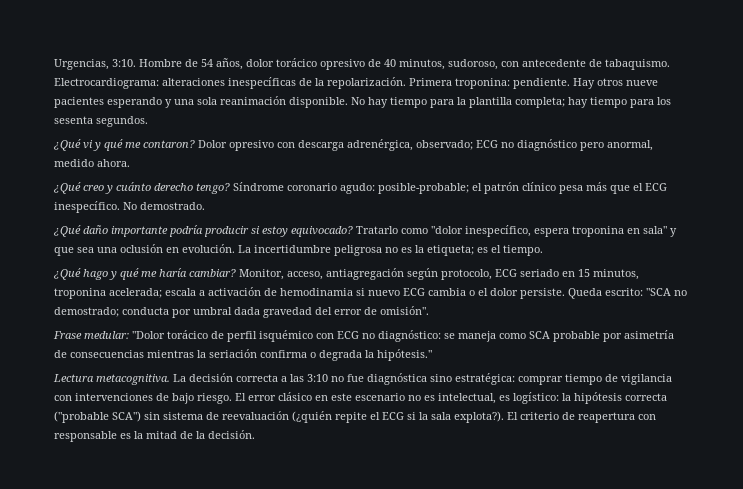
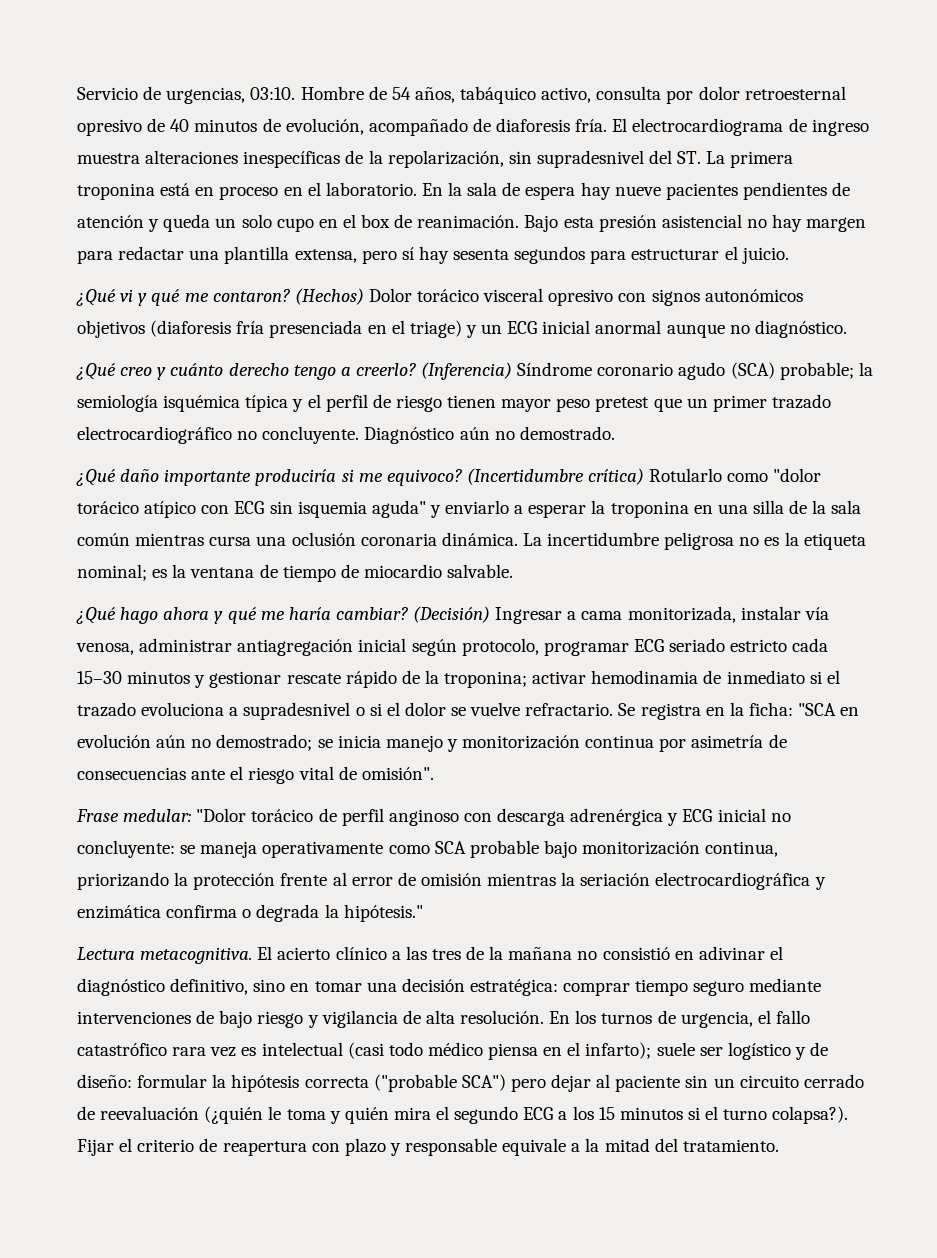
- Urgencias, 3:10. Hombre de 54 años, dolor torácico opresivo de 40 minutos, sudoroso, con antecedente de tabaquismo. Electrocardiograma: alteraciones inespecíficas de la repolarización. Primera troponina: pendiente. Hay otros nueve pacientes esperando y una sola reanimación disponible. No hay tiempo para la plantilla completa; hay tiempo para los sesenta segundos.
+ Servicio de urgencias, 03:10. Hombre de 54 años, tabáquico activo, consulta por dolor retroesternal opresivo de 40 minutos de evolución, acompañado de diaforesis fría. El electrocardiograma de ingreso muestra alteraciones inespecíficas de la repolarización, sin supradesnivel del ST. La primera troponina está en proceso en el laboratorio. En la sala de espera hay nueve pacientes pendientes de atención y queda un solo cupo en el box de reanimación. Bajo esta presión asistencial no hay margen para redactar una plantilla extensa, pero sí hay sesenta segundos para estructurar el juicio.
- Dolor opresivo con descarga adrenérgica, observado; ECG no diagnóstico pero anormal, medido ahora.
+ (Hechos) Dolor torácico visceral opresivo con signos autonómicos objetivos (diaforesis fría presenciada en el triage) y un ECG inicial anormal aunque no diagnóstico.
- ¿Qué creo y cuánto derecho tengo? Síndrome coronario agudo: posible-probable; el patrón clínico pesa más que el ECG inespecífico. No demostrado.
- ¿Qué daño importante podría producir si estoy equivocado? Tratarlo como "dolor inespecífico, espera troponina en sala" y que sea una oclusión en evolución.
+ ¿Qué creo y cuánto derecho tengo a creerlo? (Inferencia) Síndrome coronario agudo (SCA) probable; la semiología isquémica típica y el perfil de riesgo tienen mayor peso pretest que un primer trazado electrocardiográfico no concluyente. Diagnóstico aún no demostrado.
+ ¿Qué daño importante produciría si me equivoco? (Incertidumbre crítica) Rotularlo como "dolor torácico atípico con ECG sin isquemia aguda" y enviarlo a esperar la troponina en una silla de la sala común mientras cursa una oclusión coronaria dinámica.
- La incertidumbre peligrosa no es la etiqueta; es el tiempo.
+ La incertidumbre peligrosa no es la etiqueta nominal; es la ventana de tiempo de miocardio salvable.
- ¿Qué hago y qué me haría cambiar?
+ ¿Qué hago ahora y qué me haría cambiar?
- Monitor, acceso, antiagregación según protocolo, ECG seriado en 15 minutos, troponina acelerada; escala a activación de hemodinamia si nuevo ECG cambia o el dolor persiste. Queda escrito: "SCA no demostrado; conducta por umbral dada gravedad del error de omisión".
+ (Decisión) Ingresar a cama monitorizada, instalar vía venosa, administrar antiagregación inicial según protocolo, programar ECG seriado estricto cada 15–30 minutos y gestionar rescate rápido de la troponina; activar hemodinamia de inmediato si el trazado evoluciona a supradesnivel o si el dolor se vuelve refractario. Se registra en la ficha: "SCA en evolución aún no demostrado; se inicia manejo y monitorización continua por asimetría de consecuencias ante el riesgo vital de omisión".
- Frase medular: "Dolor torácico de perfil isquémico con ECG no diagnóstico: se maneja como SCA probable por asimetría de consecuencias mientras la seriación confirma o degrada la hipótesis."
+ Frase medular: "Dolor torácico de perfil anginoso con descarga adrenérgica y ECG inicial no concluyente: se maneja operativamente como SCA probable bajo monitorización continua, priorizando la protección frente al error de omisión mientras la seriación electrocardiográfica y enzimática confirma o degrada la hipótesis."
- La decisión correcta a las 3:10 no fue diagnóstica sino estratégica: comprar tiempo de vigilancia con intervenciones de bajo riesgo. El error clásico en este escenario no es intelectual, es logístico: la hipótesis correcta ("probable SCA") sin sistema de reevaluación (¿quién repite el ECG si la sala explota?). El criterio de reapertura con responsable es la mitad de la decisión.
+ El acierto clínico a las tres de la mañana no consistió en adivinar el diagnóstico definitivo, sino en tomar una decisión estratégica: comprar tiempo seguro mediante intervenciones de bajo riesgo y vigilancia de alta resolución. En los turnos de urgencia, el fallo catastrófico rara vez es intelectual (casi todo médico piensa en el infarto); suele ser logístico y de diseño: formular la hipótesis correcta ("probable SCA") pero dejar al paciente sin un circuito cerrado de reevaluación (¿quién le toma y quién mira el segundo ECG a los 15 minutos si el turno colapsa?). Fijar el criterio de reapertura con plazo y responsable equivale a la mitad del tratamiento.

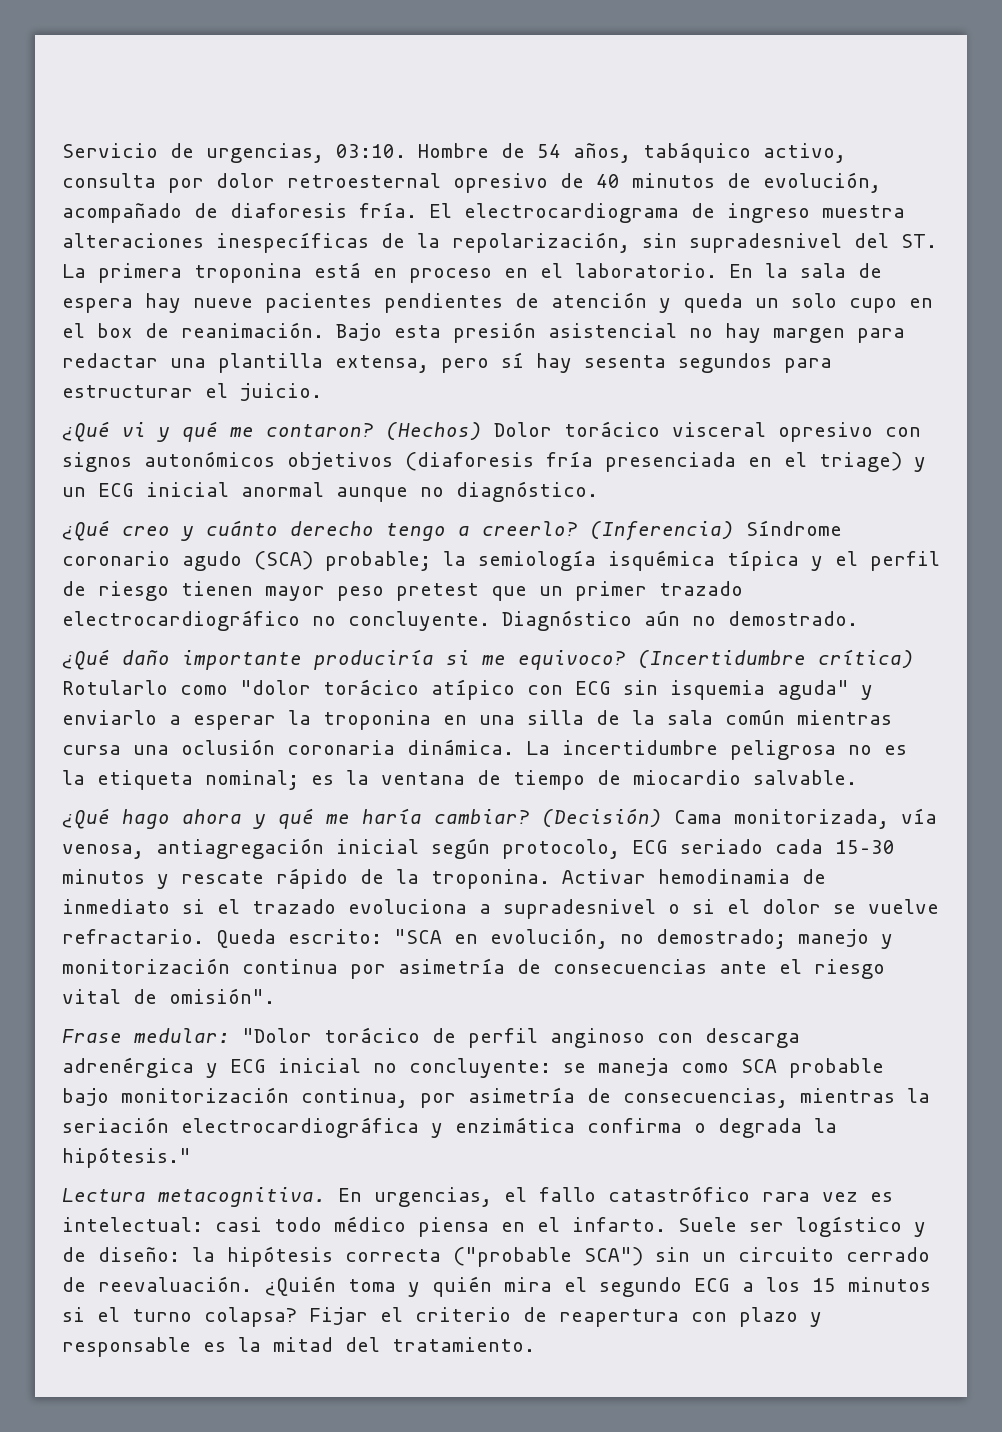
- (Decisión) Ingresar a cama monitorizada, instalar vía venosa, administrar antiagregación inicial según protocolo, programar ECG seriado estricto cada 15–30 minutos y gestionar rescate rápido de la troponina; activar hemodinamia de inmediato si el trazado evoluciona a supradesnivel o si el dolor se vuelve refractario.
+ (Decisión) Cama monitorizada, vía venosa, antiagregación inicial según protocolo, ECG seriado cada 15–30 minutos y rescate rápido de la troponina. Activar hemodinamia de inmediato si el trazado evoluciona a supradesnivel o si el dolor se vuelve refractario.
- Se registra en la ficha: "SCA en evolución aún no demostrado; se inicia manejo y monitorización continua por asimetría de consecuencias ante el riesgo vital de omisión".
+ Queda escrito: "SCA en evolución, no demostrado; manejo y monitorización continua por asimetría de consecuencias ante el riesgo vital de omisión".
- Frase medular: "Dolor torácico de perfil anginoso con descarga adrenérgica y ECG inicial no concluyente: se maneja operativamente como SCA probable bajo monitorización continua, priorizando la protección frente al error de omisión mientras la seriación electrocardiográfica y enzimática confirma o degrada la hipótesis."
+ Frase medular: "Dolor torácico de perfil anginoso con descarga adrenérgica y ECG inicial no concluyente: se maneja como SCA probable bajo monitorización continua, por asimetría de consecuencias, mientras la seriación electrocardiográfica y enzimática confirma o degrada la hipótesis."
- El acierto clínico a las tres de la mañana no consistió en adivinar el diagnóstico definitivo, sino en tomar una decisión estratégica: comprar tiempo seguro mediante intervenciones de bajo riesgo y vigilancia de alta resolución. En los turnos de urgencia, el fallo catastrófico rara vez es intelectual (casi todo médico piensa en el infarto); suele ser logístico y de diseño: formular la hipótesis correcta ("probable SCA") pero dejar al paciente sin un circuito cerrado de reevaluación (¿quién le toma y quién mira el segundo ECG a los 15 minutos si el turno colapsa?).
+ En urgencias, el fallo catastrófico rara vez es intelectual: casi todo médico piensa en el infarto. Suele ser logístico y de diseño: la hipótesis correcta ("probable SCA") sin un circuito cerrado de reevaluación. ¿Quién toma y quién mira el segundo ECG a los 15 minutos si el turno colapsa?
- Fijar el criterio de reapertura con plazo y responsable equivale a la mitad del tratamiento.
+ Fijar el criterio de reapertura con plazo y responsable es la mitad del tratamiento.

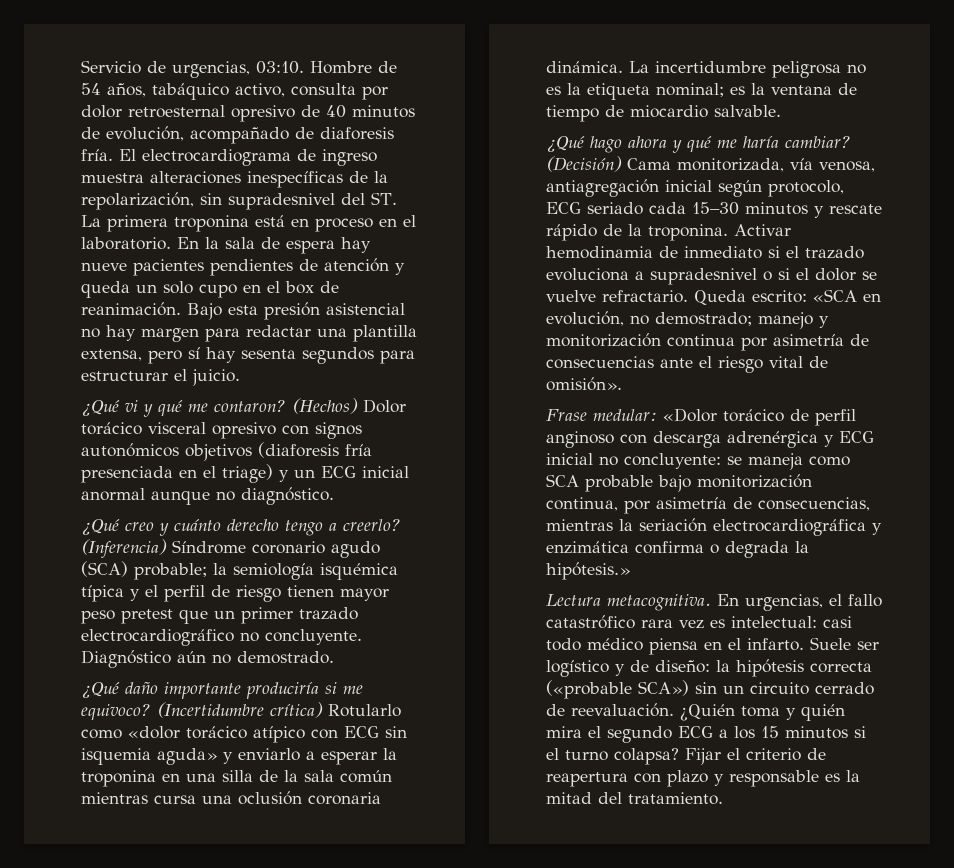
- (Incertidumbre crítica) Rotularlo como "dolor torácico atípico con ECG sin isquemia aguda" y enviarlo a esperar la troponina en una silla de la sala común mientras cursa una oclusión coronaria dinámica.
+ (Incertidumbre crítica) Rotularlo como «dolor torácico atípico con ECG sin isquemia aguda» y enviarlo a esperar la troponina en una silla de la sala común mientras cursa una oclusión coronaria dinámica.
- Queda escrito: "SCA en evolución, no demostrado; manejo y monitorización continua por asimetría de consecuencias ante el riesgo vital de omisión".
+ Queda escrito: «SCA en evolución, no demostrado; manejo y monitorización continua por asimetría de consecuencias ante el riesgo vital de omisión».
- Frase medular: "Dolor torácico de perfil anginoso con descarga adrenérgica y ECG inicial no concluyente: se maneja como SCA probable bajo monitorización continua, por asimetría de consecuencias, mientras la seriación electrocardiográfica y enzimática confirma o degrada la hipótesis."
+ Frase medular: «Dolor torácico de perfil anginoso con descarga adrenérgica y ECG inicial no concluyente: se maneja como SCA probable bajo monitorización continua, por asimetría de consecuencias, mientras la seriación electrocardiográfica y enzimática confirma o degrada la hipótesis.»
- Suele ser logístico y de diseño: la hipótesis correcta ("probable SCA") sin un circuito cerrado de reevaluación.
+ Suele ser logístico y de diseño: la hipótesis correcta («probable SCA») sin un circuito cerrado de reevaluación.

